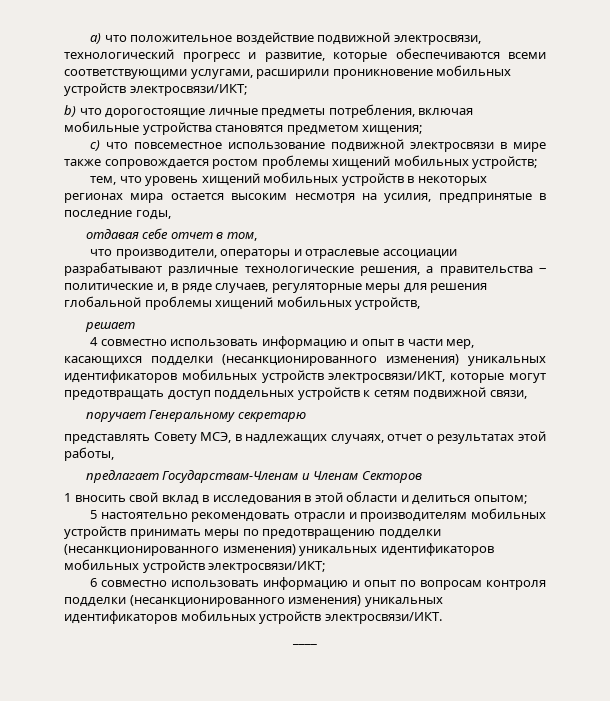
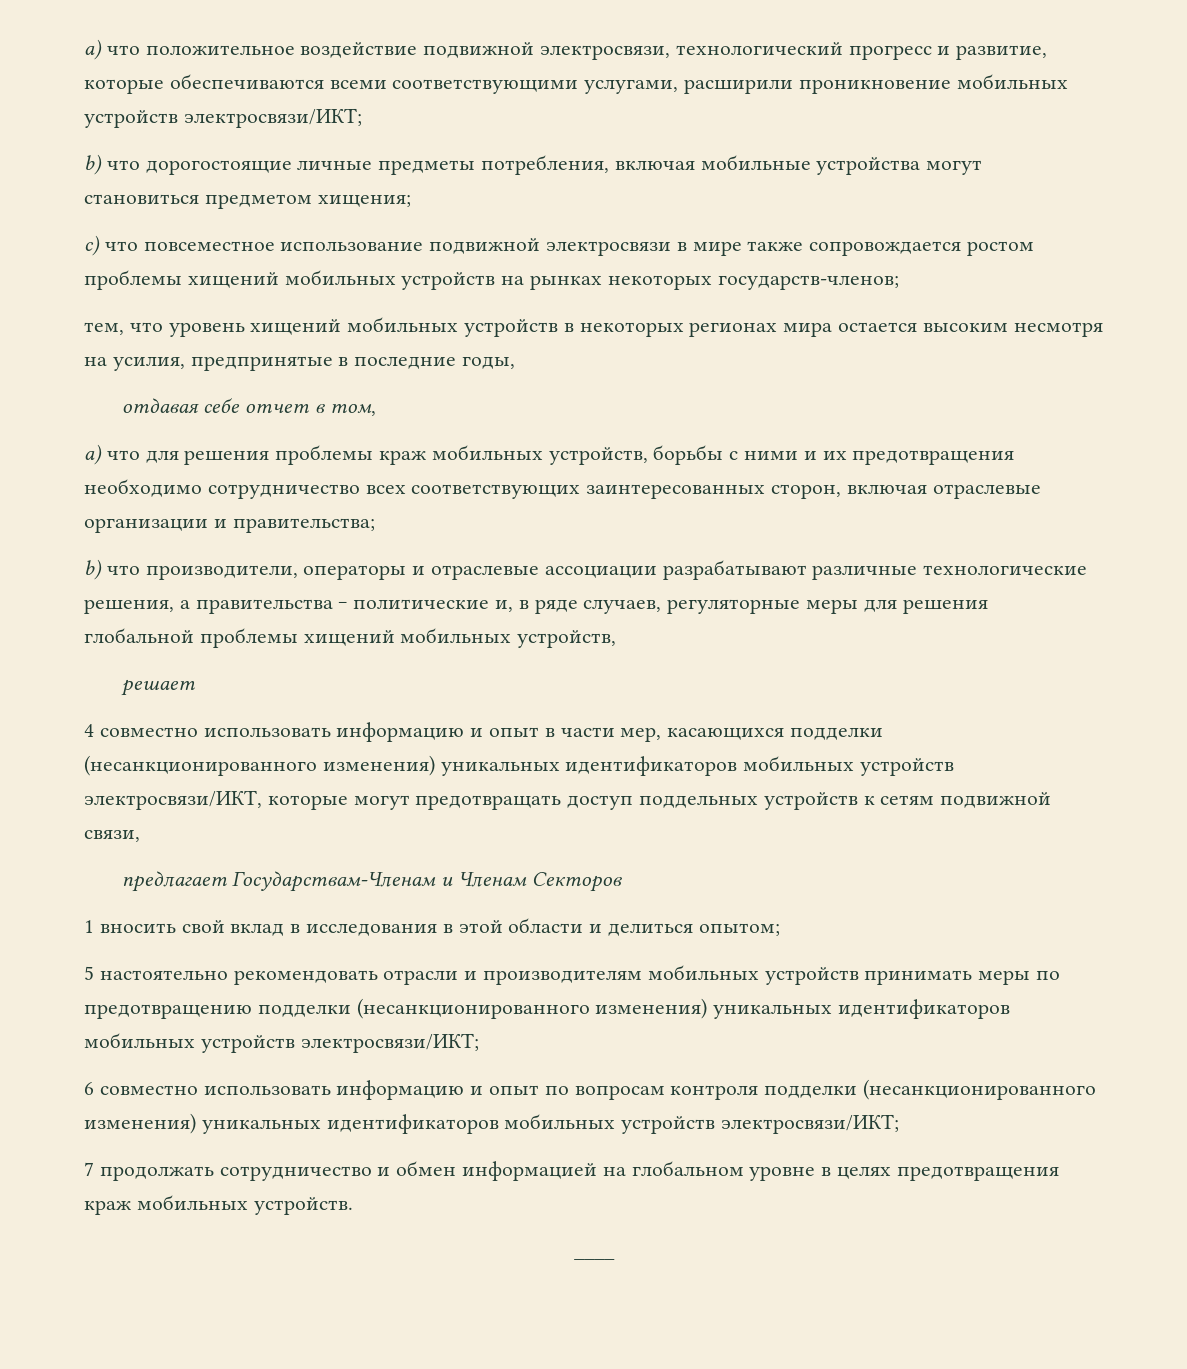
- b) что дорогостоящие личные предметы потребления, включая мобильные устройства становятся предметом хищения;
+ b) что дорогостоящие личные предметы потребления, включая мобильные устройства могут становиться предметом хищения;
- с) что повсеместное использование подвижной электросвязи в мире также сопровождается ростом проблемы хищений мобильных устройств;
+ с) что повсеместное использование подвижной электросвязи в мире также сопровождается ростом проблемы хищений мобильных устройств на рынках некоторых государств-членов;
- что производители, операторы и отраслевые ассоциации разрабатывают различные технологические решения, а правительства ‒ политические и, в ряде случаев, регуляторные меры для решения глобальной проблемы хищений мобильных устройств,
+ a) что для решения проблемы краж мобильных устройств, борьбы с ними и их предотвращения необходимо сотрудничество всех соответствующих заинтересованных сторон, включая отраслевые организации и правительства;
+ b) что производители, операторы и отраслевые ассоциации разрабатывают различные технологические решения, а правительства ‒ политические и, в ряде случаев, регуляторные меры для решения глобальной проблемы хищений мобильных устройств,
- поручает Генеральному секретарю
- представлять Совету МСЭ, в надлежащих случаях, отчет о результатах этой работы,
- 6 совместно использовать информацию и опыт по вопросам контроля подделки (несанкционированного изменения) уникальных идентификаторов мобильных устройств электросвязи/ИКТ.
+ 6 совместно использовать информацию и опыт по вопросам контроля подделки (несанкционированного изменения) уникальных идентификаторов мобильных устройств электросвязи/ИКТ;
+ 7 продолжать сотрудничество и обмен информацией на глобальном уровне в целях предотвращения краж мобильных устройств.

